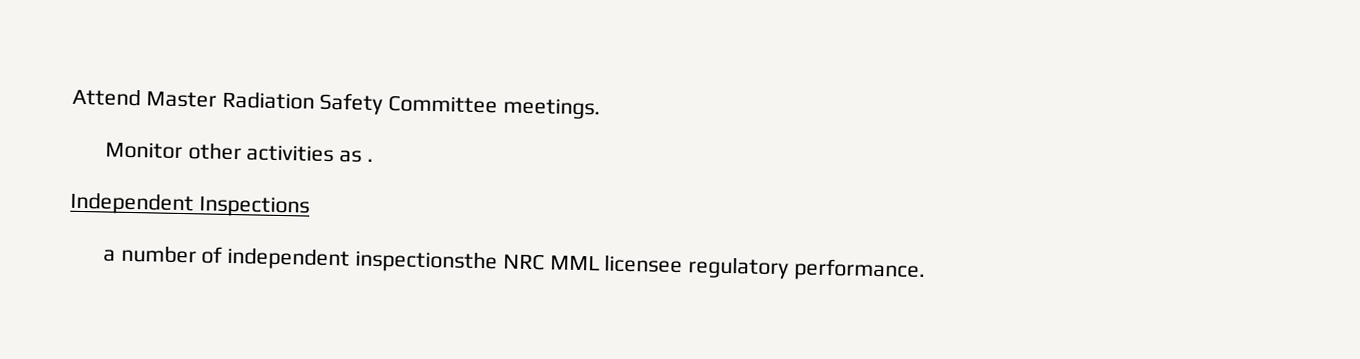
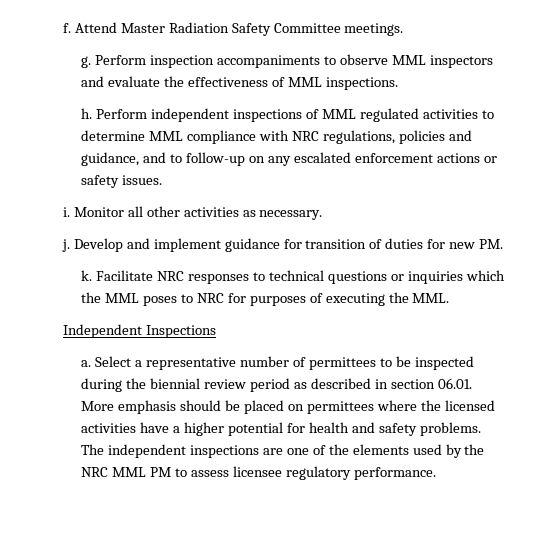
+ f.
- Monitor other activities as .
+ g. Perform inspection accompaniments to observe MML inspectors and evaluate the effectiveness of MML inspections.
+ h. Perform independent inspections of MML regulated activities to determine MML compliance with NRC regulations, policies and guidance, and to follow-up on any escalated enforcement actions or safety issues.
+ i. Monitor all other activities as necessary.
+ j. Develop and implement guidance for transition of duties for new PM.
+ k. Facilitate NRC responses to technical questions or inquiries which the MML poses to NRC for purposes of executing the MML.
  Independent Inspections
- a number of independent inspectionsthe NRC MML licensee regulatory performance.
+ a. Select a representative number of permittees to be inspected during the biennial review period as described in section 06.01. More emphasis should be placed on permittees where the licensed activities have a higher potential for health and safety problems. The independent inspections are one of the elements used by the NRC MML PM to assess licensee regulatory performance.

